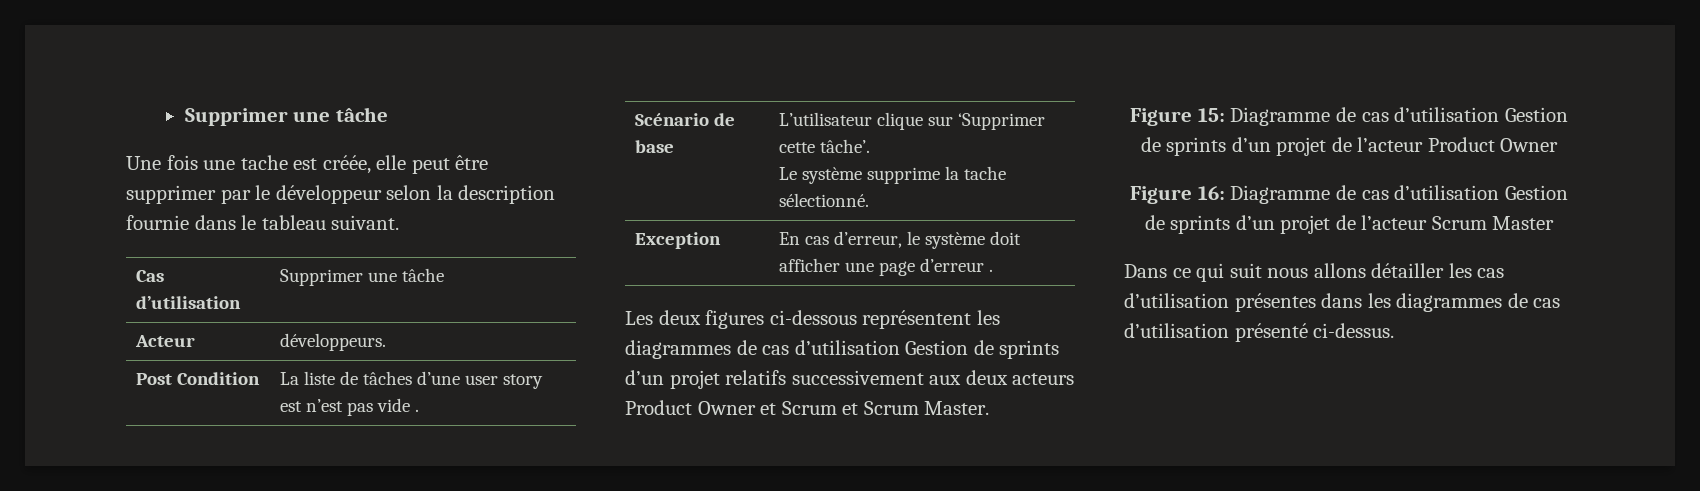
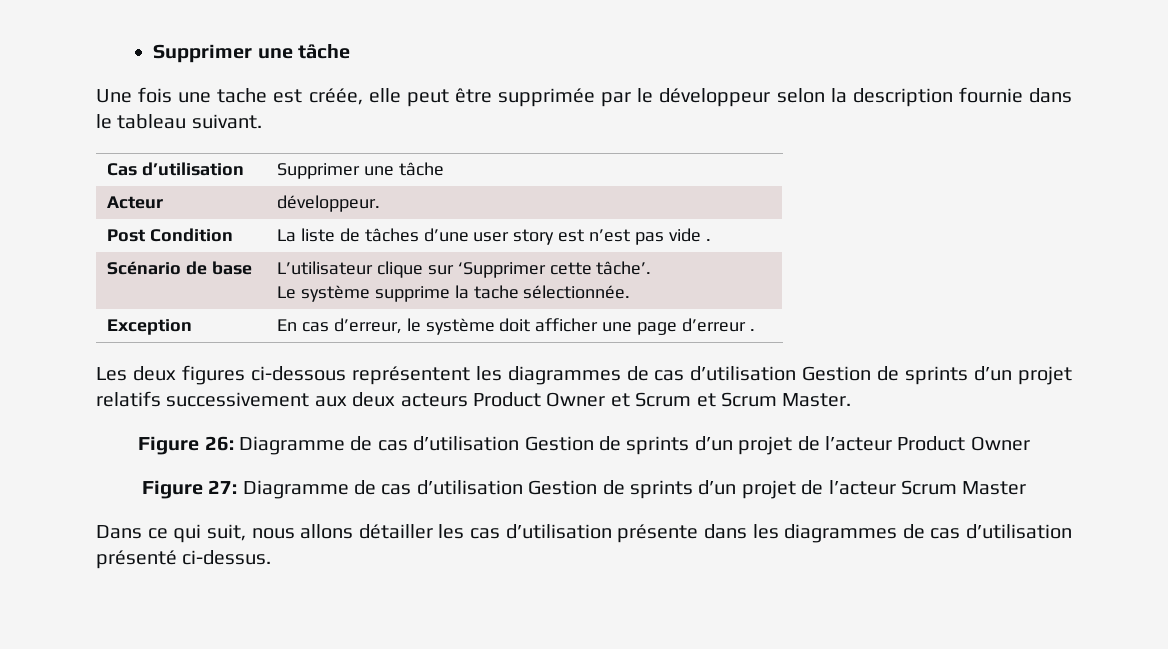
- Une fois une tache est créée, elle peut être supprimer par le développeur selon la description fournie dans le tableau suivant.
+ Une fois une tache est créée, elle peut être supprimée par le développeur selon la description fournie dans le tableau suivant.
- Acteur | développeurs.
+ Acteur | développeur.
  Scénario de base | L’utilisateur clique sur ‘Supprimer cette tâche’.
- Le système supprime la tache sélectionné.
+ Le système supprime la tache sélectionnée.
- Figure 15: Diagramme de cas d’utilisation Gestion de sprints d’un projet de l’acteur Product Owner
+ Figure 26: Diagramme de cas d’utilisation Gestion de sprints d’un projet de l’acteur Product Owner
- Figure 16: Diagramme de cas d’utilisation Gestion de sprints d’un projet de l’acteur Scrum Master
+ Figure 27: Diagramme de cas d’utilisation Gestion de sprints d’un projet de l’acteur Scrum Master
- Dans ce qui suit nous allons détailler les cas d’utilisation présentes dans les diagrammes de cas d’utilisation présenté ci-dessus.
+ Dans ce qui suit, nous allons détailler les cas d’utilisation présente dans les diagrammes de cas d’utilisation présenté ci-dessus.

